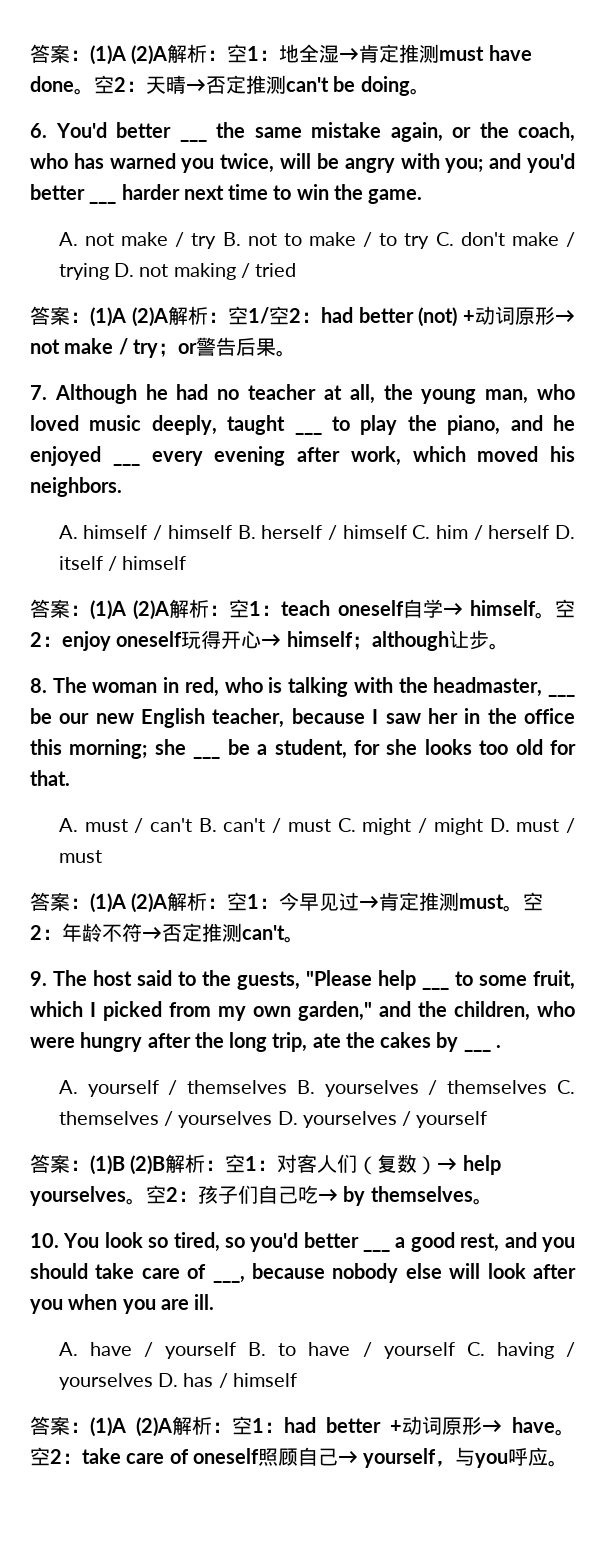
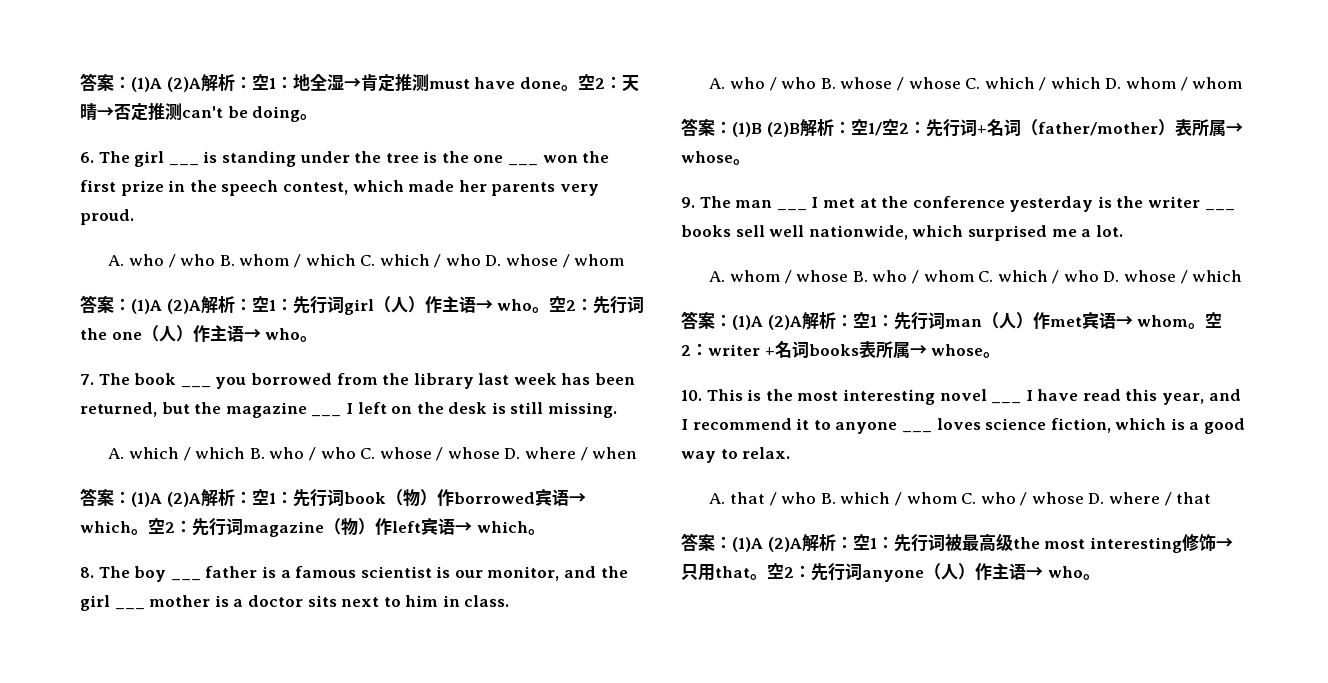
- 6. You'd better ___ the same mistake again, or the coach, who has warned you twice, will be angry with you; and you'd better ___ harder next time to win the game.
- A. not make / try B. not to make / to try C. don't make / trying D. not making / tried
- 答案：(1)A (2)A解析：空1/空2：had better (not) +动词原形→ not make / try；or警告后果。
- 7. Although he had no teacher at all, the young man, who loved music deeply, taught ___ to play the piano, and he enjoyed ___ every evening after work, which moved his neighbors.
- A. himself / himself B. herself / himself C. him / herself D. itself / himself
- 答案：(1)A (2)A解析：空1：teach oneself自学→ himself。空2：enjoy oneself玩得开心→ himself；although让步。
- 8. The woman in red, who is talking with the headmaster, ___ be our new English teacher, because I saw her in the office this morning; she ___ be a student, for she looks too old for that.
- A. must / can't B. can't / must C. might / might D. must / must
- 答案：(1)A (2)A解析：空1：今早见过→肯定推测must。空2：年龄不符→否定推测can't。
- 9. The host said to the guests, "Please help ___ to some fruit, which I picked from my own garden," and the children, who were hungry after the long trip, ate the cakes by ___ .
- A. yourself / themselves B. yourselves / themselves C. themselves / yourselves D. yourselves / yourself
+ 6. The girl ___ is standing under the tree is the one ___ won the first prize in the speech contest, which made her parents very proud.
+ A. who / who B. whom / which C. which / who D. whose / whom
+ 答案：(1)A (2)A解析：空1：先行词girl（人）作主语→ who。空2：先行词the one（人）作主语→ who。
+ 7. The book ___ you borrowed from the library last week has been returned, but the magazine ___ I left on the desk is still missing.
+ A. which / which B. who / who C. whose / whose D. where / when
+ 答案：(1)A (2)A解析：空1：先行词book（物）作borrowed宾语→ which。空2：先行词magazine（物）作left宾语→ which。
+ 8. The boy ___ father is a famous scientist is our monitor, and the girl ___ mother is a doctor sits next to him in class.
+ A. who / who B. whose / whose C. which / which D. whom / whom
- 答案：(1)B (2)B解析：空1：对客人们（复数）→ help yourselves。空2：孩子们自己吃→ by themselves。
- 10. You look so tired, so you'd better ___ a good rest, and you should take care of ___, because nobody else will look after you when you are ill.
- A. have / yourself B. to have / yourself C. having / yourselves D. has / himself
- 答案：(1)A (2)A解析：空1：had better +动词原形→ have。空2：take care of oneself照顾自己→ yourself，与you呼应。
+ 答案：(1)B (2)B解析：空1/空2：先行词+名词（father/mother）表所属→ whose。
+ 9. The man ___ I met at the conference yesterday is the writer ___ books sell well nationwide, which surprised me a lot.
+ A. whom / whose B. who / whom C. which / who D. whose / which
+ 答案：(1)A (2)A解析：空1：先行词man（人）作met宾语→ whom。空2：writer +名词books表所属→ whose。
+ 10. This is the most interesting novel ___ I have read this year, and I recommend it to anyone ___ loves science fiction, which is a good way to relax.
+ A. that / who B. which / whom C. who / whose D. where / that
+ 答案：(1)A (2)A解析：空1：先行词被最高级the most interesting修饰→只用that。空2：先行词anyone（人）作主语→ who。

